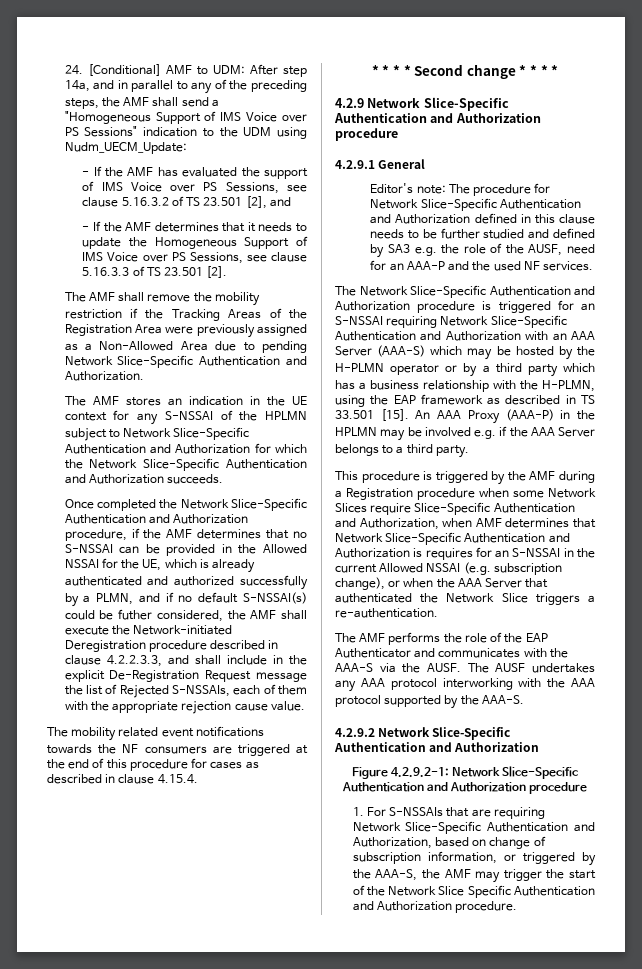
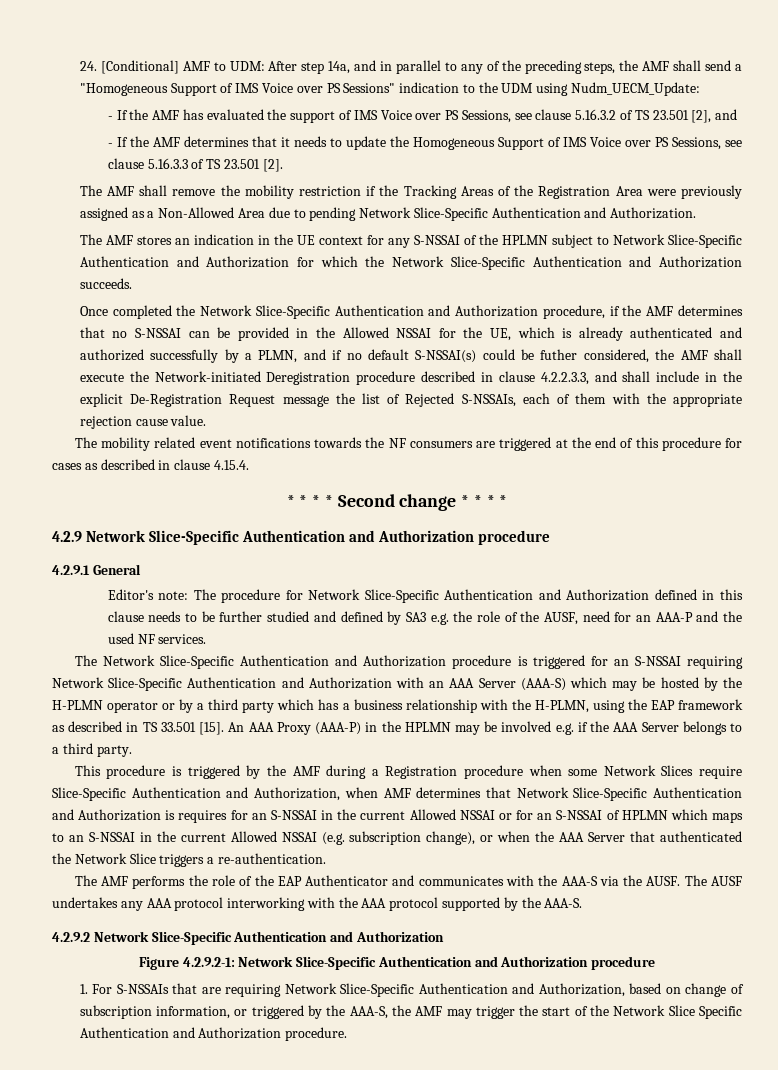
- This procedure is triggered by the AMF during a Registration procedure when some Network Slices require Slice-Specific Authentication and Authorization, when AMF determines that Network Slice-Specific Authentication and Authorization is requires for an S-NSSAI in the current Allowed NSSAI (e.g. subscription change), or when the AAA Server that authenticated the Network Slice triggers a re-authentication.
+ This procedure is triggered by the AMF during a Registration procedure when some Network Slices require Slice-Specific Authentication and Authorization, when AMF determines that Network Slice-Specific Authentication and Authorization is requires for an S-NSSAI in the current Allowed NSSAI or for an S-NSSAI of HPLMN which maps to an S-NSSAI in the current Allowed NSSAI (e.g. subscription change), or when the AAA Server that authenticated the Network Slice triggers a re-authentication.

